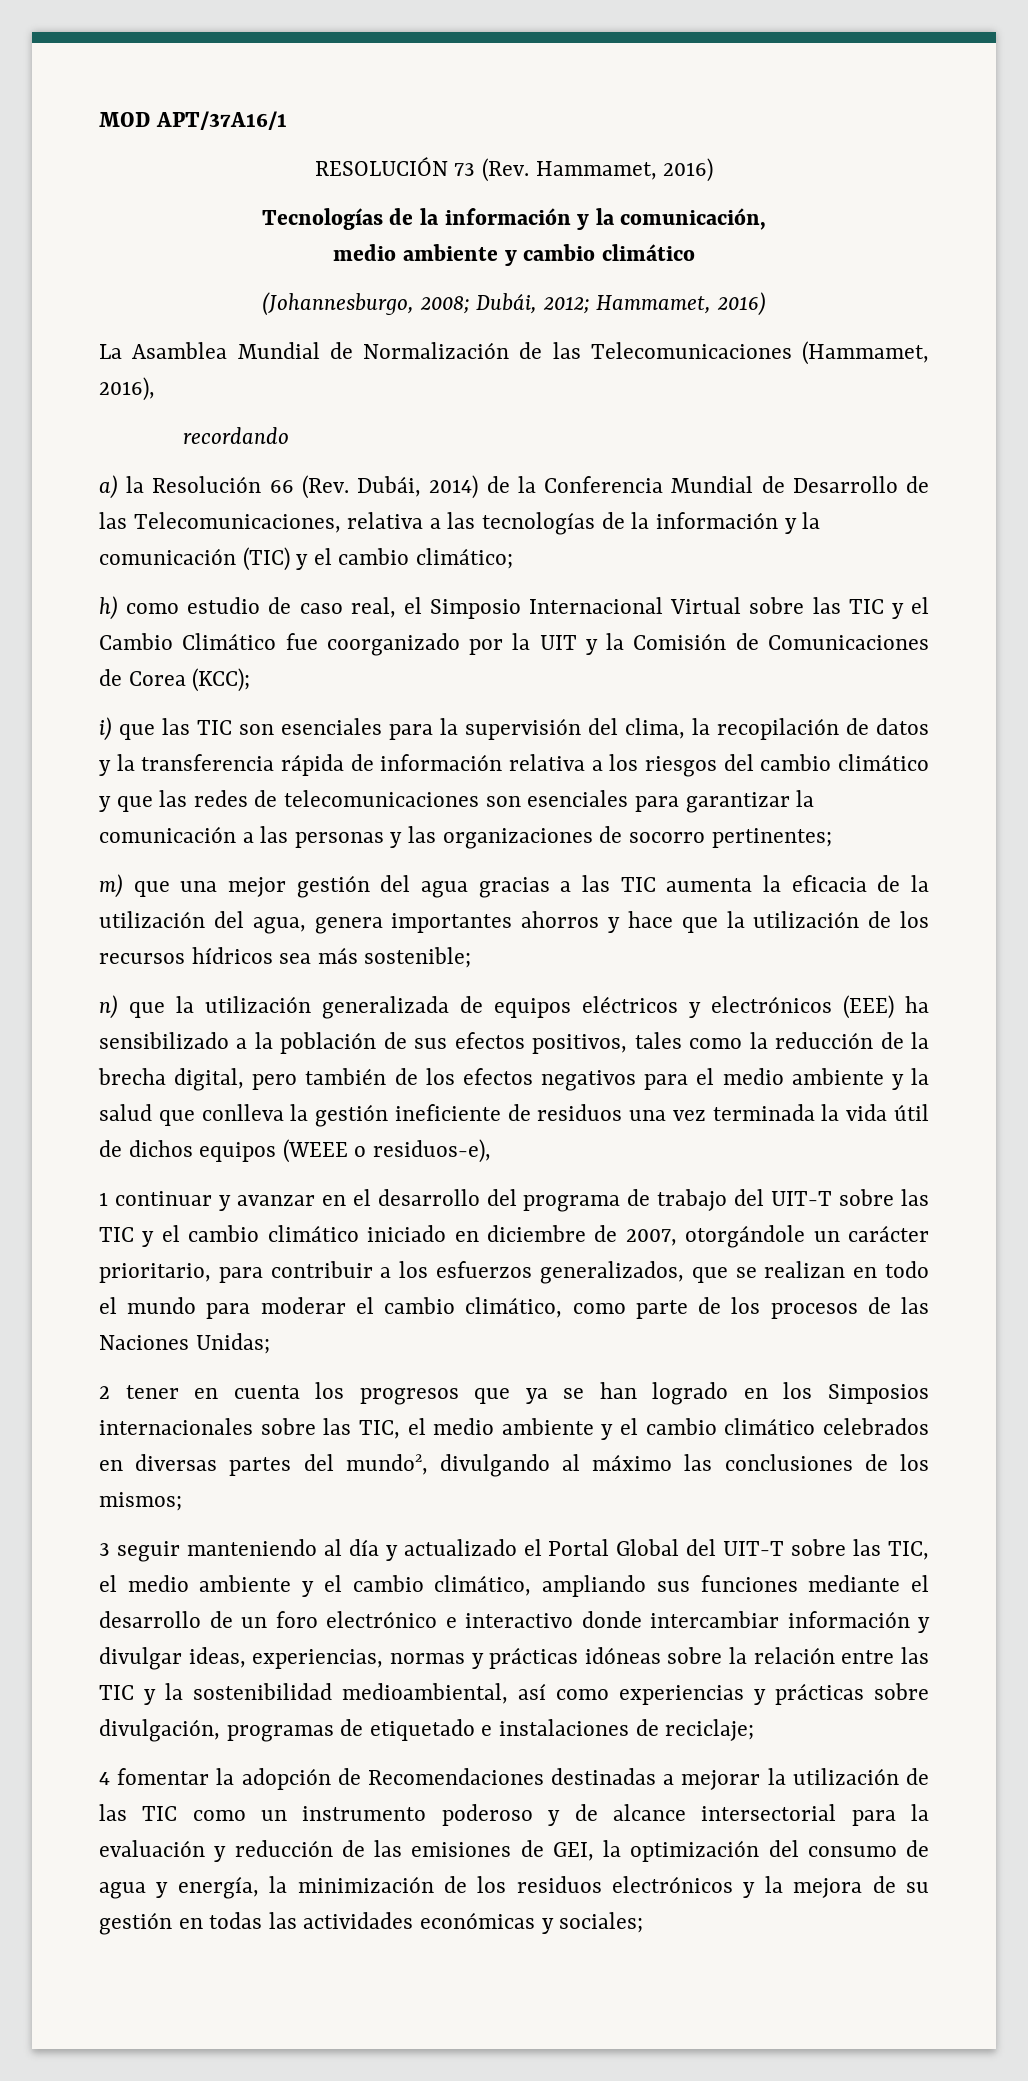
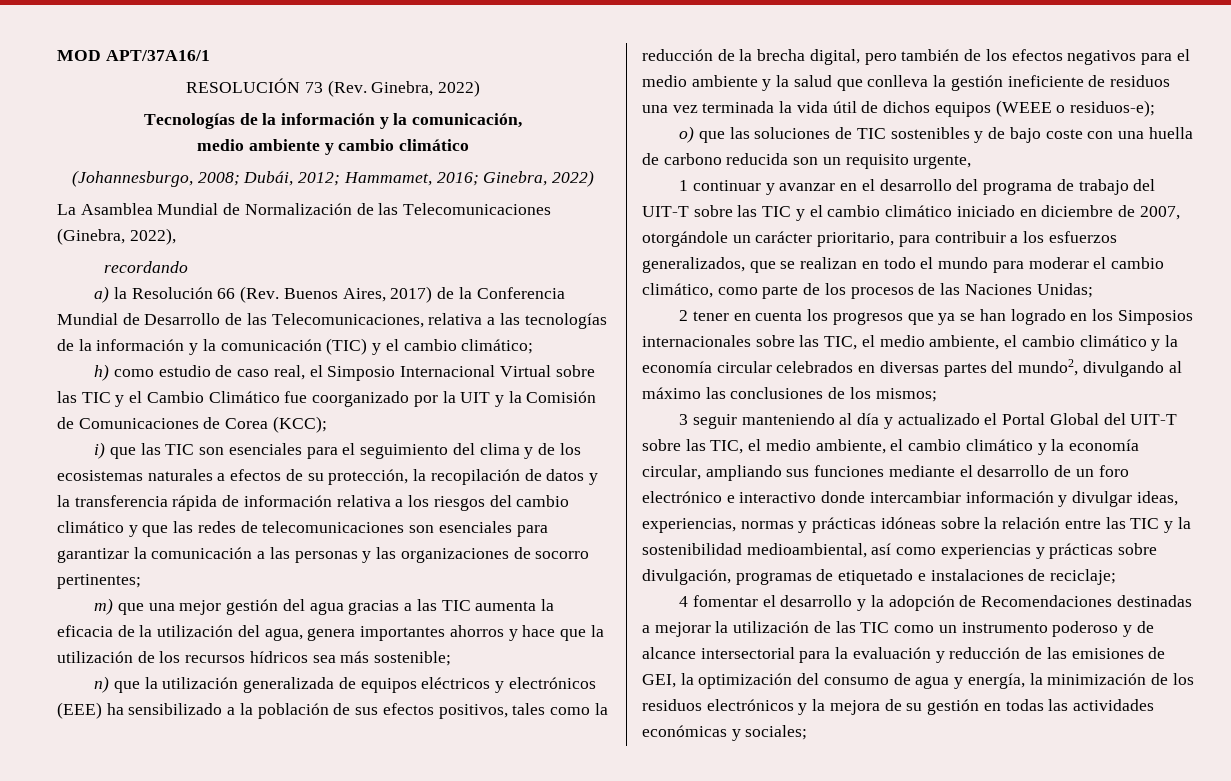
- RESOLUCIÓN 73 (Rev. Hammamet, 2016)
+ RESOLUCIÓN 73 (Rev. Ginebra, 2022)
- (Johannesburgo, 2008; Dubái, 2012; Hammamet, 2016)
+ (Johannesburgo, 2008; Dubái, 2012; Hammamet, 2016; Ginebra, 2022)
- La Asamblea Mundial de Normalización de las Telecomunicaciones (Hammamet, 2016),
+ La Asamblea Mundial de Normalización de las Telecomunicaciones (Ginebra, 2022),
- a) la Resolución 66 (Rev. Dubái, 2014) de la Conferencia Mundial de Desarrollo de las Telecomunicaciones, relativa a las tecnologías de la información y la comunicación (TIC) y el cambio climático;
+ a) la Resolución 66 (Rev. Buenos Aires, 2017) de la Conferencia Mundial de Desarrollo de las Telecomunicaciones, relativa a las tecnologías de la información y la comunicación (TIC) y el cambio climático;
- i) que las TIC son esenciales para la supervisión del clima, la recopilación de datos y la transferencia rápida de información relativa a los riesgos del cambio climático y que las redes de telecomunicaciones son esenciales para garantizar la comunicación a las personas y las organizaciones de socorro pertinentes;
+ i) que las TIC son esenciales para el seguimiento del clima y de los ecosistemas naturales a efectos de su protección, la recopilación de datos y la transferencia rápida de información relativa a los riesgos del cambio climático y que las redes de telecomunicaciones son esenciales para garantizar la comunicación a las personas y las organizaciones de socorro pertinentes;
- n) que la utilización generalizada de equipos eléctricos y electrónicos (EEE) ha sensibilizado a la población de sus efectos positivos, tales como la reducción de la brecha digital, pero también de los efectos negativos para el medio ambiente y la salud que conlleva la gestión ineficiente de residuos una vez terminada la vida útil de dichos equipos (WEEE o residuos-e),
+ n) que la utilización generalizada de equipos eléctricos y electrónicos (EEE) ha sensibilizado a la población de sus efectos positivos, tales como la reducción de la brecha digital, pero también de los efectos negativos para el medio ambiente y la salud que conlleva la gestión ineficiente de residuos una vez terminada la vida útil de dichos equipos (WEEE o residuos-e);
+ o) que las soluciones de TIC sostenibles y de bajo coste con una huella de carbono reducida son un requisito urgente,
- 2 tener en cuenta los progresos que ya se han logrado en los Simposios internacionales sobre las TIC, el medio ambiente y el cambio climático celebrados en diversas partes del mundo2, divulgando al máximo las conclusiones de los mismos;
+ 2 tener en cuenta los progresos que ya se han logrado en los Simposios internacionales sobre las TIC, el medio ambiente, el cambio climático y la economía circular celebrados en diversas partes del mundo2, divulgando al máximo las conclusiones de los mismos;
- 3 seguir manteniendo al día y actualizado el Portal Global del UIT-T sobre las TIC, el medio ambiente y el cambio climático, ampliando sus funciones mediante el desarrollo de un foro electrónico e interactivo donde intercambiar información y divulgar ideas, experiencias, normas y prácticas idóneas sobre la relación entre las TIC y la sostenibilidad medioambiental, así como experiencias y prácticas sobre divulgación, programas de etiquetado e instalaciones de reciclaje;
+ 3 seguir manteniendo al día y actualizado el Portal Global del UIT-T sobre las TIC, el medio ambiente, el cambio climático y la economía circular, ampliando sus funciones mediante el desarrollo de un foro electrónico e interactivo donde intercambiar información y divulgar ideas, experiencias, normas y prácticas idóneas sobre la relación entre las TIC y la sostenibilidad medioambiental, así como experiencias y prácticas sobre divulgación, programas de etiquetado e instalaciones de reciclaje;
- 4 fomentar la adopción de Recomendaciones destinadas a mejorar la utilización de las TIC como un instrumento poderoso y de alcance intersectorial para la evaluación y reducción de las emisiones de GEI, la optimización del consumo de agua y energía, la minimización de los residuos electrónicos y la mejora de su gestión en todas las actividades económicas y sociales;
+ 4 fomentar el desarrollo y la adopción de Recomendaciones destinadas a mejorar la utilización de las TIC como un instrumento poderoso y de alcance intersectorial para la evaluación y reducción de las emisiones de GEI, la optimización del consumo de agua y energía, la minimización de los residuos electrónicos y la mejora de su gestión en todas las actividades económicas y sociales;

